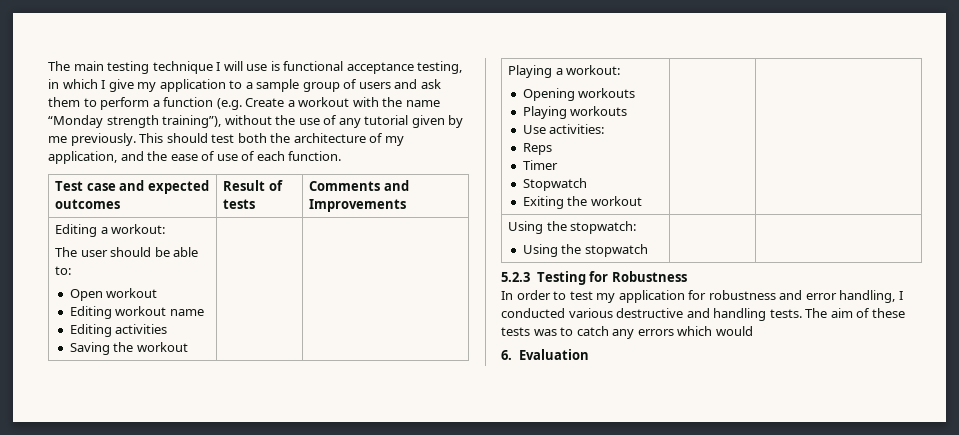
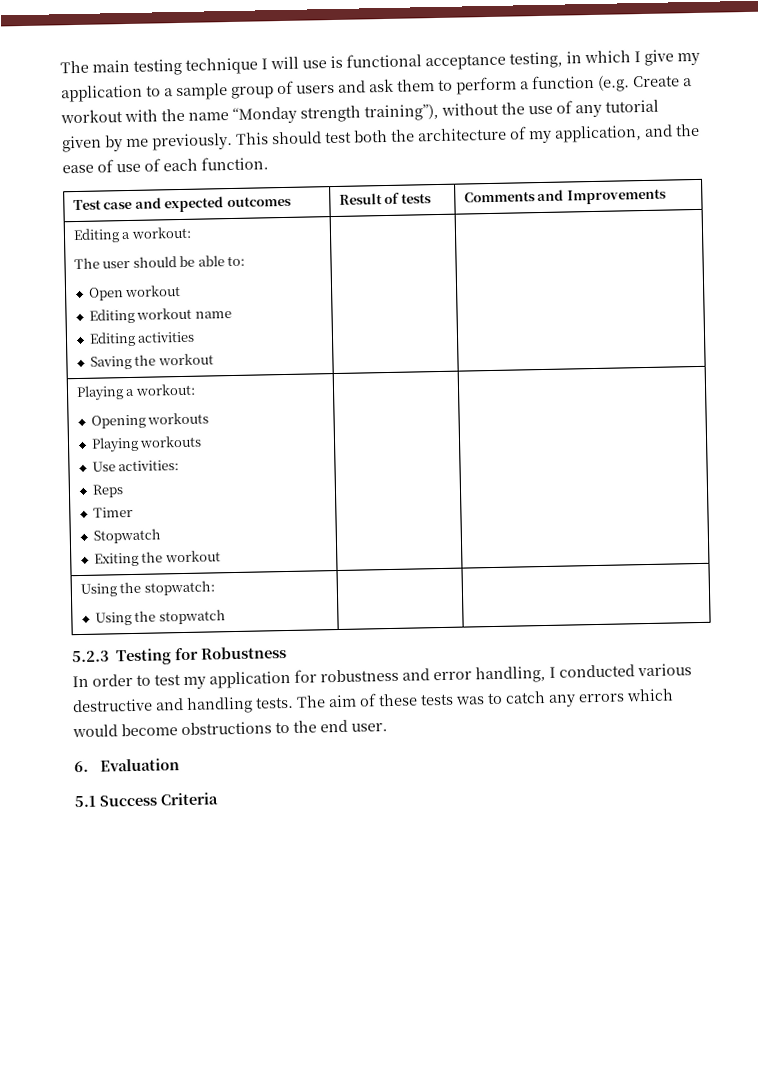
- The aim of these tests was to catch any errors which would
+ The aim of these tests was to catch any errors which would become obstructions to the end user.
+ 5.1 Success Criteria

